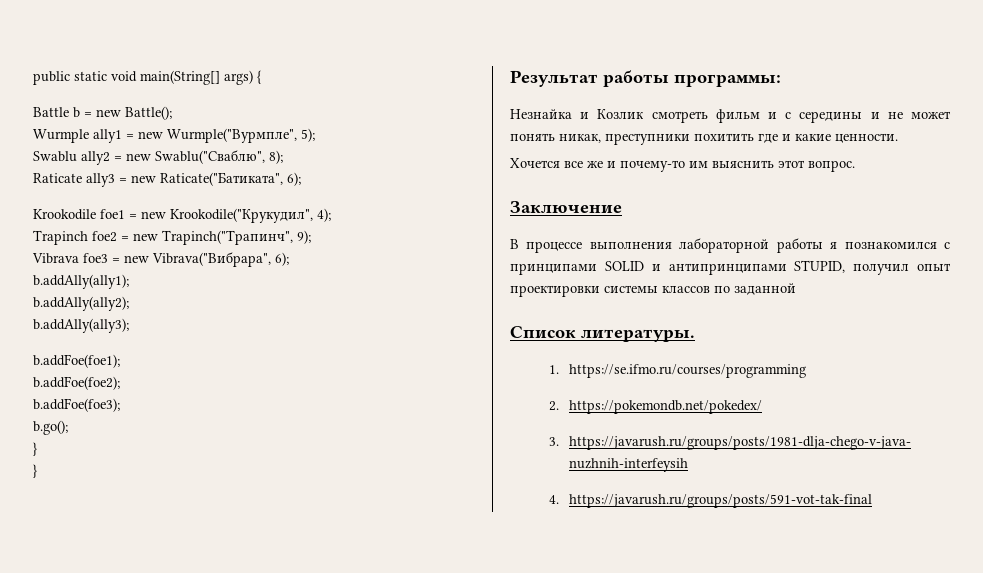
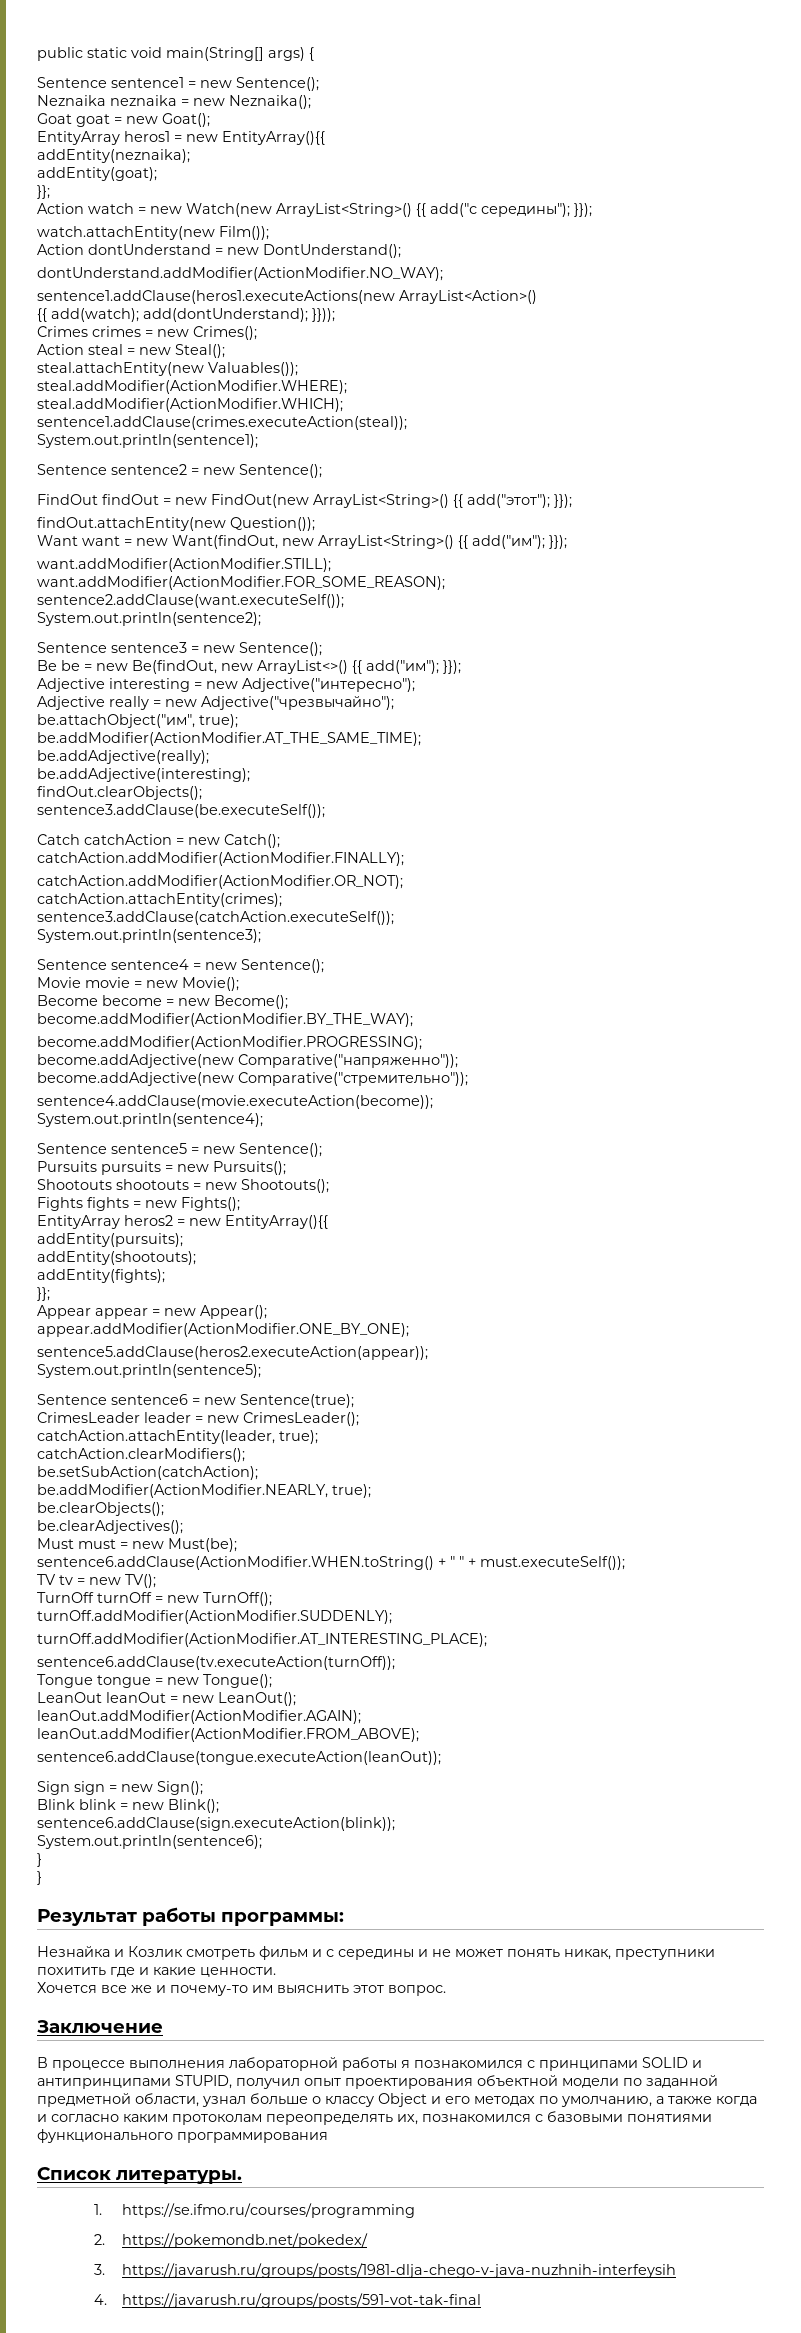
- Battle b = new Battle();
- Wurmple ally1 = new Wurmple("Вурмпле", 5);
- Swablu ally2 = new Swablu("Сваблю", 8);
- Raticate ally3 = new Raticate("Батиката", 6);
- Krookodile foe1 = new Krookodile("Крукудил", 4);
- Trapinch foe2 = new Trapinch("Трапинч", 9);
- Vibrava foe3 = new Vibrava("Вибрара", 6);
- b.addAlly(ally1);
- b.addAlly(ally2);
- b.addAlly(ally3);
- b.addFoe(foe1);
- b.addFoe(foe2);
- b.addFoe(foe3);
- b.go();
+ Sentence sentence1 = new Sentence();
+ Neznaika neznaika = new Neznaika();
+ Goat goat = new Goat();
+ EntityArray heros1 = new EntityArray(){{
+ addEntity(neznaika);
+ addEntity(goat);
+ }};
+ Action watch = new Watch(new ArrayList<String>() {{ add("с середины"); }});
+ watch.attachEntity(new Film());
+ Action dontUnderstand = new DontUnderstand();
+ dontUnderstand.addModifier(ActionModifier.NO_WAY);
+ sentence1.addClause(heros1.executeActions(new ArrayList<Action>()
+ {{ add(watch); add(dontUnderstand); }}));
+ Crimes crimes = new Crimes();
+ Action steal = new Steal();
+ steal.attachEntity(new Valuables());
+ steal.addModifier(ActionModifier.WHERE);
+ steal.addModifier(ActionModifier.WHICH);
+ sentence1.addClause(crimes.executeAction(steal));
+ System.out.println(sentence1);
+ Sentence sentence2 = new Sentence();
+ FindOut findOut = new FindOut(new ArrayList<String>() {{ add("этот"); }});
+ findOut.attachEntity(new Question());
+ Want want = new Want(findOut, new ArrayList<String>() {{ add("им"); }});
+ want.addModifier(ActionModifier.STILL);
+ want.addModifier(ActionModifier.FOR_SOME_REASON);
+ sentence2.addClause(want.executeSelf());
+ System.out.println(sentence2);
+ Sentence sentence3 = new Sentence();
+ Be be = new Be(findOut, new ArrayList<>() {{ add("им"); }});
+ Adjective interesting = new Adjective("интересно");
+ Adjective really = new Adjective("чрезвычайно");
+ be.attachObject("им", true);
+ be.addModifier(ActionModifier.AT_THE_SAME_TIME);
+ be.addAdjective(really);
+ be.addAdjective(interesting);
+ findOut.clearObjects();
+ sentence3.addClause(be.executeSelf());
+ Catch catchAction = new Catch();
+ catchAction.addModifier(ActionModifier.FINALLY);
+ catchAction.addModifier(ActionModifier.OR_NOT);
+ catchAction.attachEntity(crimes);
+ sentence3.addClause(catchAction.executeSelf());
+ System.out.println(sentence3);
+ Sentence sentence4 = new Sentence();
+ Movie movie = new Movie();
+ Become become = new Become();
+ become.addModifier(ActionModifier.BY_THE_WAY);
+ become.addModifier(ActionModifier.PROGRESSING);
+ become.addAdjective(new Comparative("напряженно"));
+ become.addAdjective(new Comparative("стремительно"));
+ sentence4.addClause(movie.executeAction(become));
+ System.out.println(sentence4);
+ Sentence sentence5 = new Sentence();
+ Pursuits pursuits = new Pursuits();
+ Shootouts shootouts = new Shootouts();
+ Fights fights = new Fights();
+ EntityArray heros2 = new EntityArray(){{
+ addEntity(pursuits);
+ addEntity(shootouts);
+ addEntity(fights);
+ }};
+ Appear appear = new Appear();
+ appear.addModifier(ActionModifier.ONE_BY_ONE);
+ sentence5.addClause(heros2.executeAction(appear));
+ System.out.println(sentence5);
+ Sentence sentence6 = new Sentence(true);
+ CrimesLeader leader = new CrimesLeader();
+ catchAction.attachEntity(leader, true);
+ catchAction.clearModifiers();
+ be.setSubAction(catchAction);
+ be.addModifier(ActionModifier.NEARLY, true);
+ be.clearObjects();
+ be.clearAdjectives();
+ Must must = new Must(be);
+ sentence6.addClause(ActionModifier.WHEN.toString() + " " + must.executeSelf());
+ TV tv = new TV();
+ TurnOff turnOff = new TurnOff();
+ turnOff.addModifier(ActionModifier.SUDDENLY);
+ turnOff.addModifier(ActionModifier.AT_INTERESTING_PLACE);
+ sentence6.addClause(tv.executeAction(turnOff));
+ Tongue tongue = new Tongue();
+ LeanOut leanOut = new LeanOut();
+ leanOut.addModifier(ActionModifier.AGAIN);
+ leanOut.addModifier(ActionModifier.FROM_ABOVE);
+ sentence6.addClause(tongue.executeAction(leanOut));
+ Sign sign = new Sign();
+ Blink blink = new Blink();
+ sentence6.addClause(sign.executeAction(blink));
+ System.out.println(sentence6);
- В процессе выполнения лабораторной работы я познакомился с принципами SOLID и антипринципами STUPID, получил опыт проектировки системы классов по заданной
+ В процессе выполнения лабораторной работы я познакомился с принципами SOLID и антипринципами STUPID, получил опыт проектирования объектной модели по заданной предметной области, узнал больше о классу Object и его методах по умолчанию, а также когда и согласно каким протоколам переопределять их, познакомился с базовыми понятиями функционального программирования

